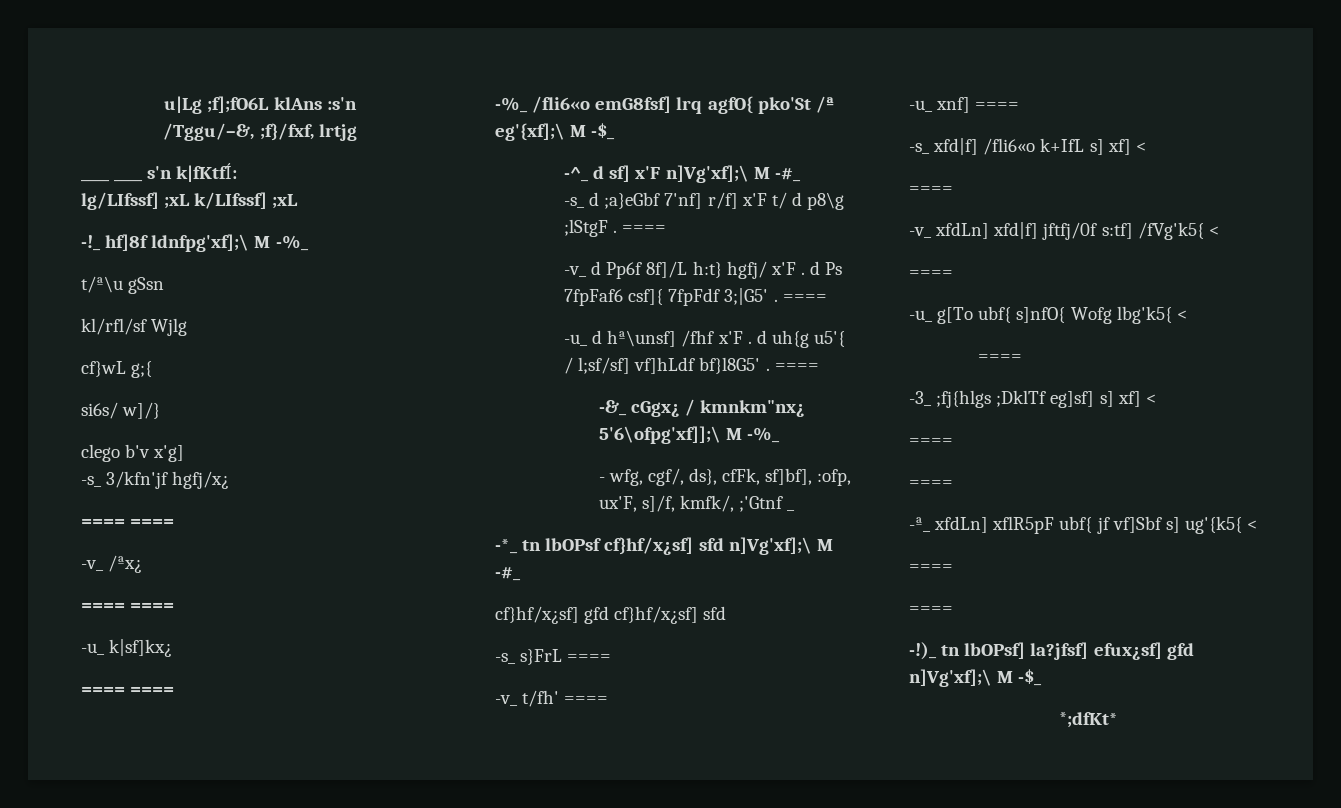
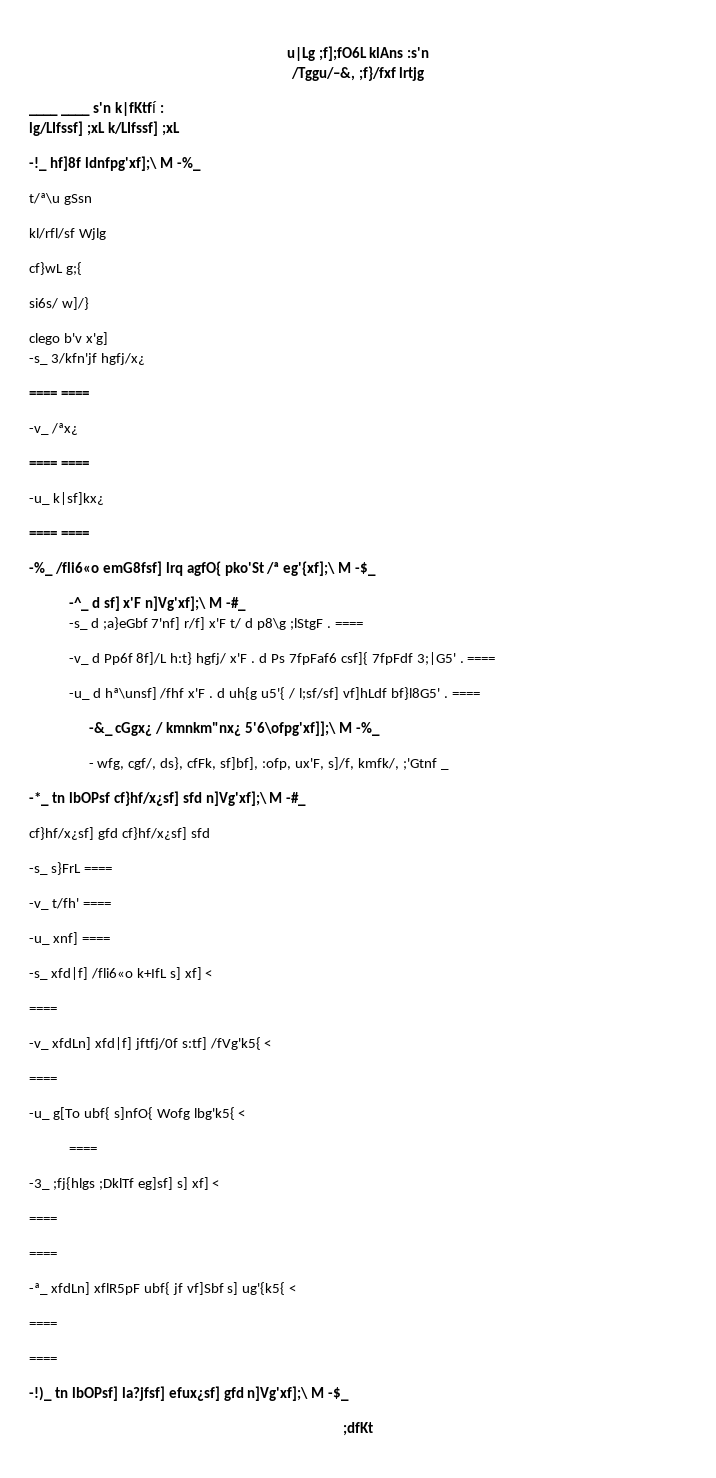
- /Tggu/–&, ;f}/fxf, lrtjg
+ /Tggu/–&, ;f}/fxf lrtjg
- ____ ____ s'n k|fKtfÍ:
+ ____ ____ s'n k|fKtfÍ :
- *;dfKt*
+ ;dfKt

